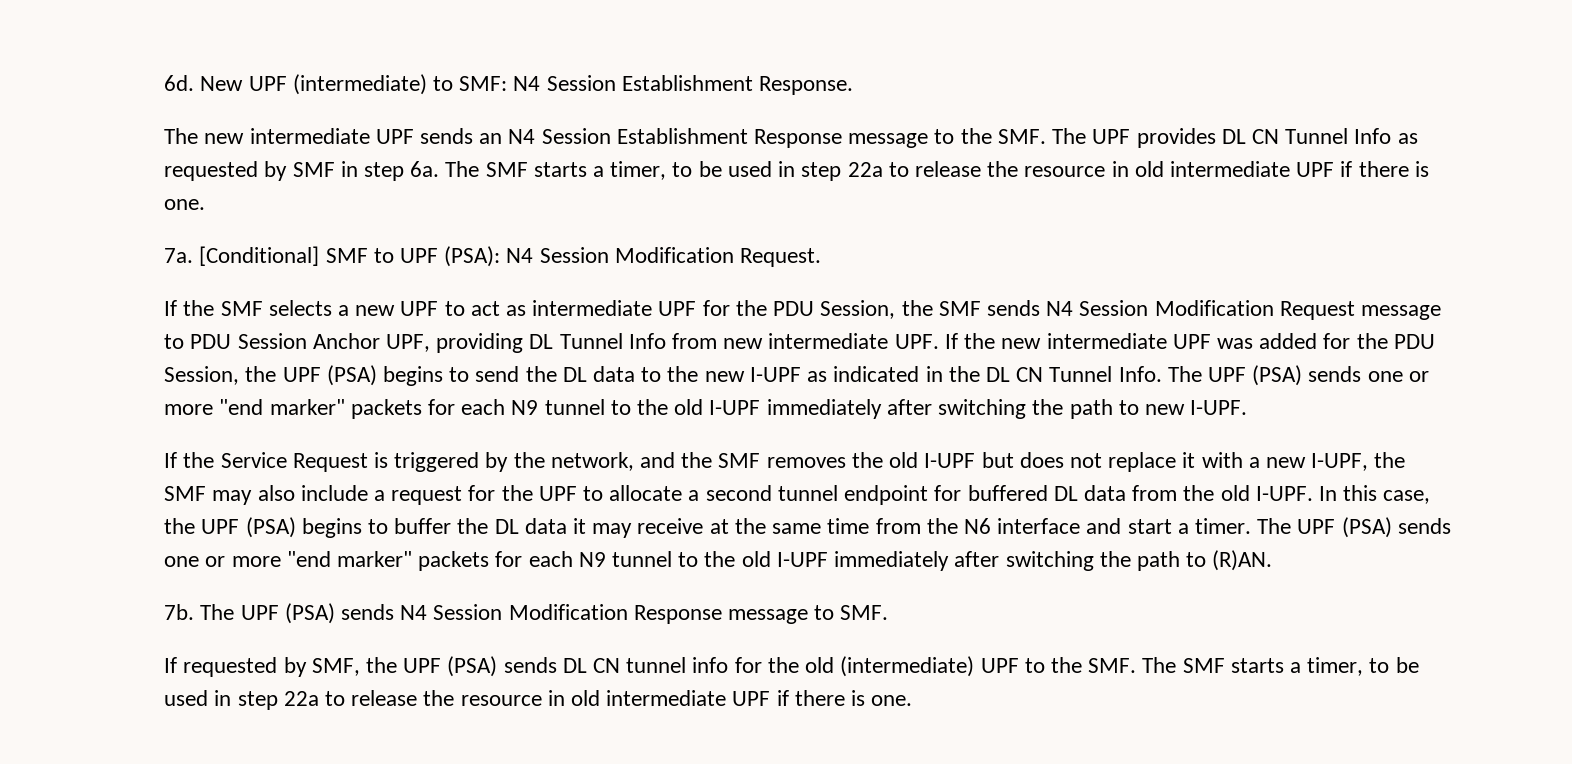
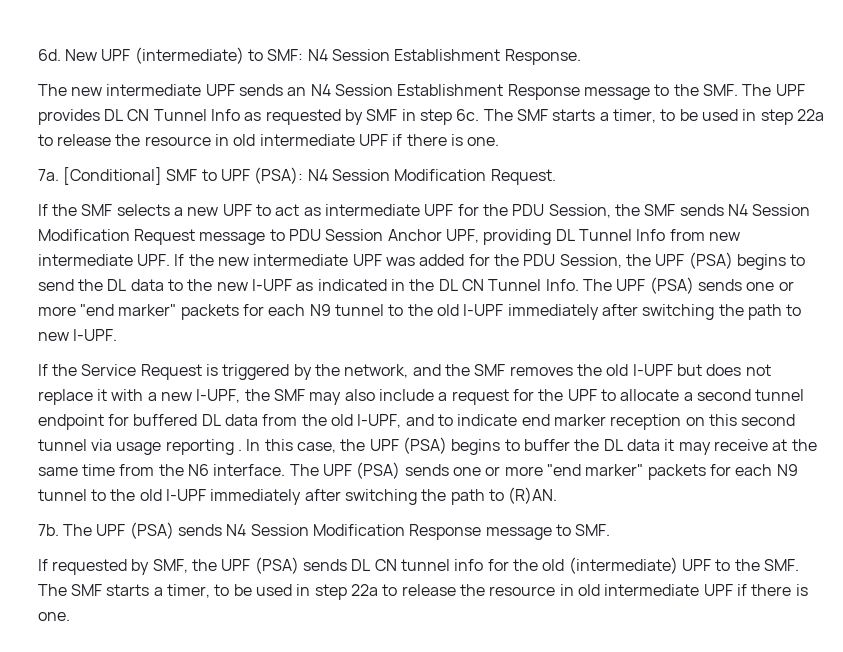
- The new intermediate UPF sends an N4 Session Establishment Response message to the SMF. The UPF provides DL CN Tunnel Info as requested by SMF in step 6a.
+ The new intermediate UPF sends an N4 Session Establishment Response message to the SMF. The UPF provides DL CN Tunnel Info as requested by SMF in step 6c.
- If the Service Request is triggered by the network, and the SMF removes the old I-UPF but does not replace it with a new I-UPF, the SMF may also include a request for the UPF to allocate a second tunnel endpoint for buffered DL data from the old I-UPF.
+ If the Service Request is triggered by the network, and the SMF removes the old I-UPF but does not replace it with a new I-UPF, the SMF may also include a request for the UPF to allocate a second tunnel endpoint for buffered DL data from the old I-UPF, and to indicate end marker reception on this second tunnel via usage reporting .
- In this case, the UPF (PSA) begins to buffer the DL data it may receive at the same time from the N6 interface and start a timer.
+ In this case, the UPF (PSA) begins to buffer the DL data it may receive at the same time from the N6 interface.

